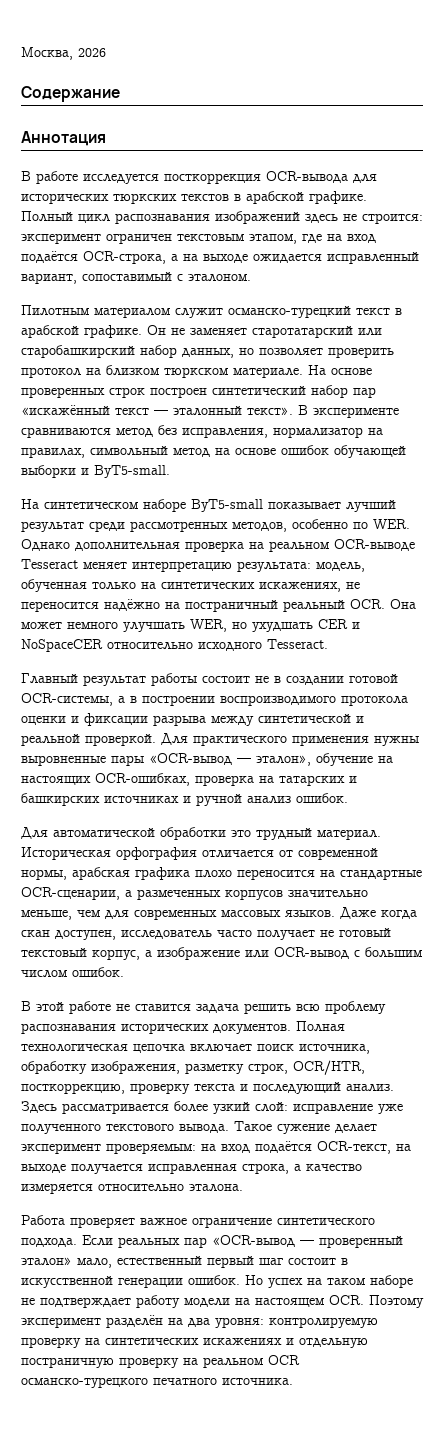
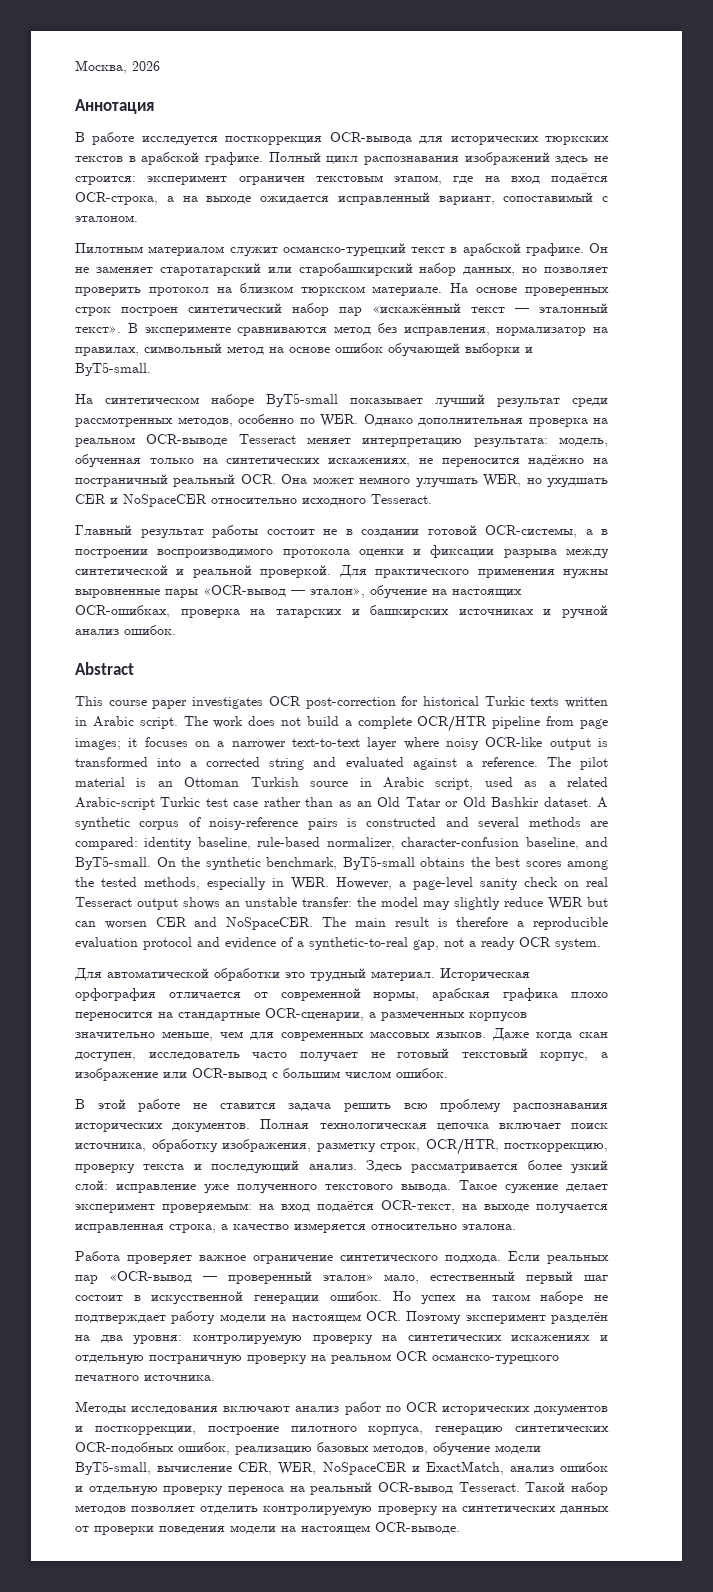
- Содержание
+ Abstract
+ This course paper investigates OCR post-correction for historical Turkic texts written in Arabic script. The work does not build a complete OCR/HTR pipeline from page images; it focuses on a narrower text-to-text layer where noisy OCR-like output is transformed into a corrected string and evaluated against a reference. The pilot material is an Ottoman Turkish source in Arabic script, used as a related Arabic-script Turkic test case rather than as an Old Tatar or Old Bashkir dataset. A synthetic corpus of noisy-reference pairs is constructed and several methods are compared: identity baseline, rule-based normalizer, character-confusion baseline, and ByT5-small. On the synthetic benchmark, ByT5-small obtains the best scores among the tested methods, especially in WER. However, a page-level sanity check on real Tesseract output shows an unstable transfer: the model may slightly reduce WER but can worsen CER and NoSpaceCER. The main result is therefore a reproducible evaluation protocol and evidence of a synthetic-to-real gap, not a ready OCR system.
+ Методы исследования включают анализ работ по OCR исторических документов и посткоррекции, построение пилотного корпуса, генерацию синтетических OCR-подобных ошибок, реализацию базовых методов, обучение модели ByT5-small, вычисление CER, WER, NoSpaceCER и ExactMatch, анализ ошибок и отдельную проверку переноса на реальный OCR-вывод Tesseract. Такой набор методов позволяет отделить контролируемую проверку на синтетических данных от проверки поведения модели на настоящем OCR-выводе.

